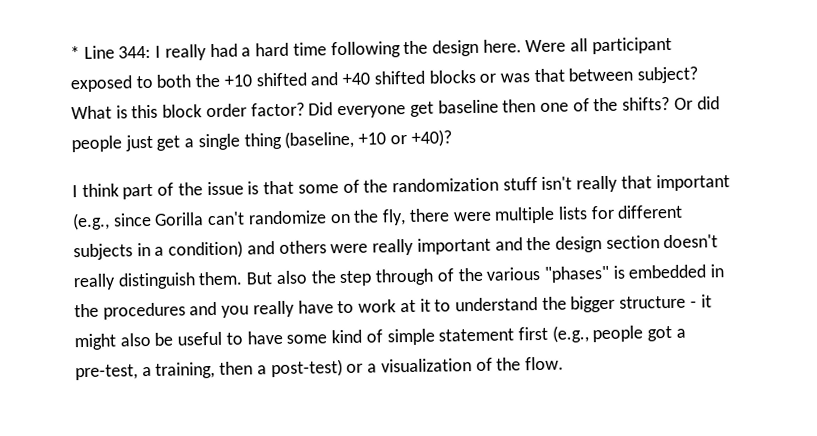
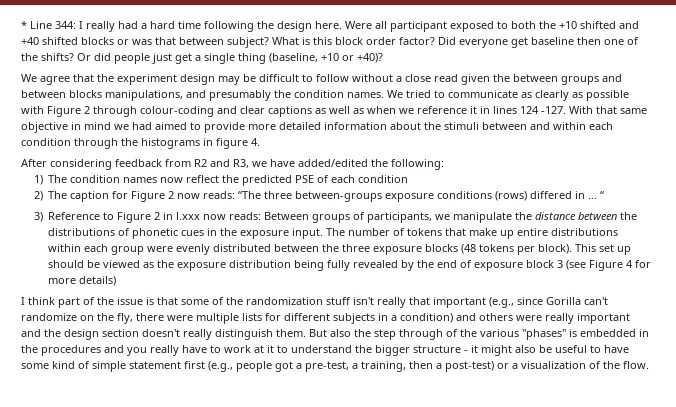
+ We agree that the experiment design may be difficult to follow without a close read given the between groups and between blocks manipulations, and presumably the condition names. We tried to communicate as clearly as possible with Figure 2 through colour-coding and clear captions as well as when we reference it in lines 124 -127. With that same objective in mind we had aimed to provide more detailed information about the stimuli between and within each condition through the histograms in figure 4.
+ After considering feedback from R2 and R3, we have added/edited the following:
+ 1) The condition names now reflect the predicted PSE of each condition
+ 2) The caption for Figure 2 now reads: “The three between-groups exposure conditions (rows) differed in … “
+ 3) Reference to Figure 2 in l.xxx now reads: Between groups of participants, we manipulate the distance between the distributions of phonetic cues in the exposure input. The number of tokens that make up entire distributions within each group were evenly distributed between the three exposure blocks (48 tokens per block). This set up should be viewed as the exposure distribution being fully revealed by the end of exposure block 3 (see Figure 4 for more details)

